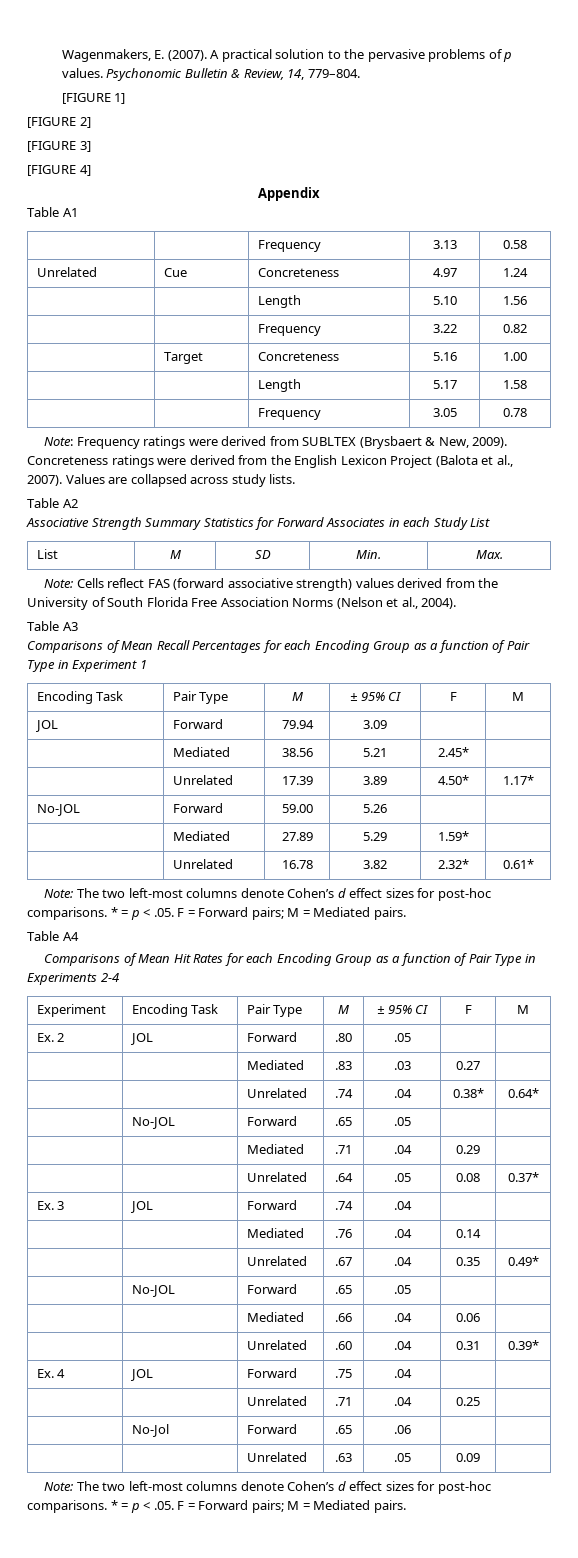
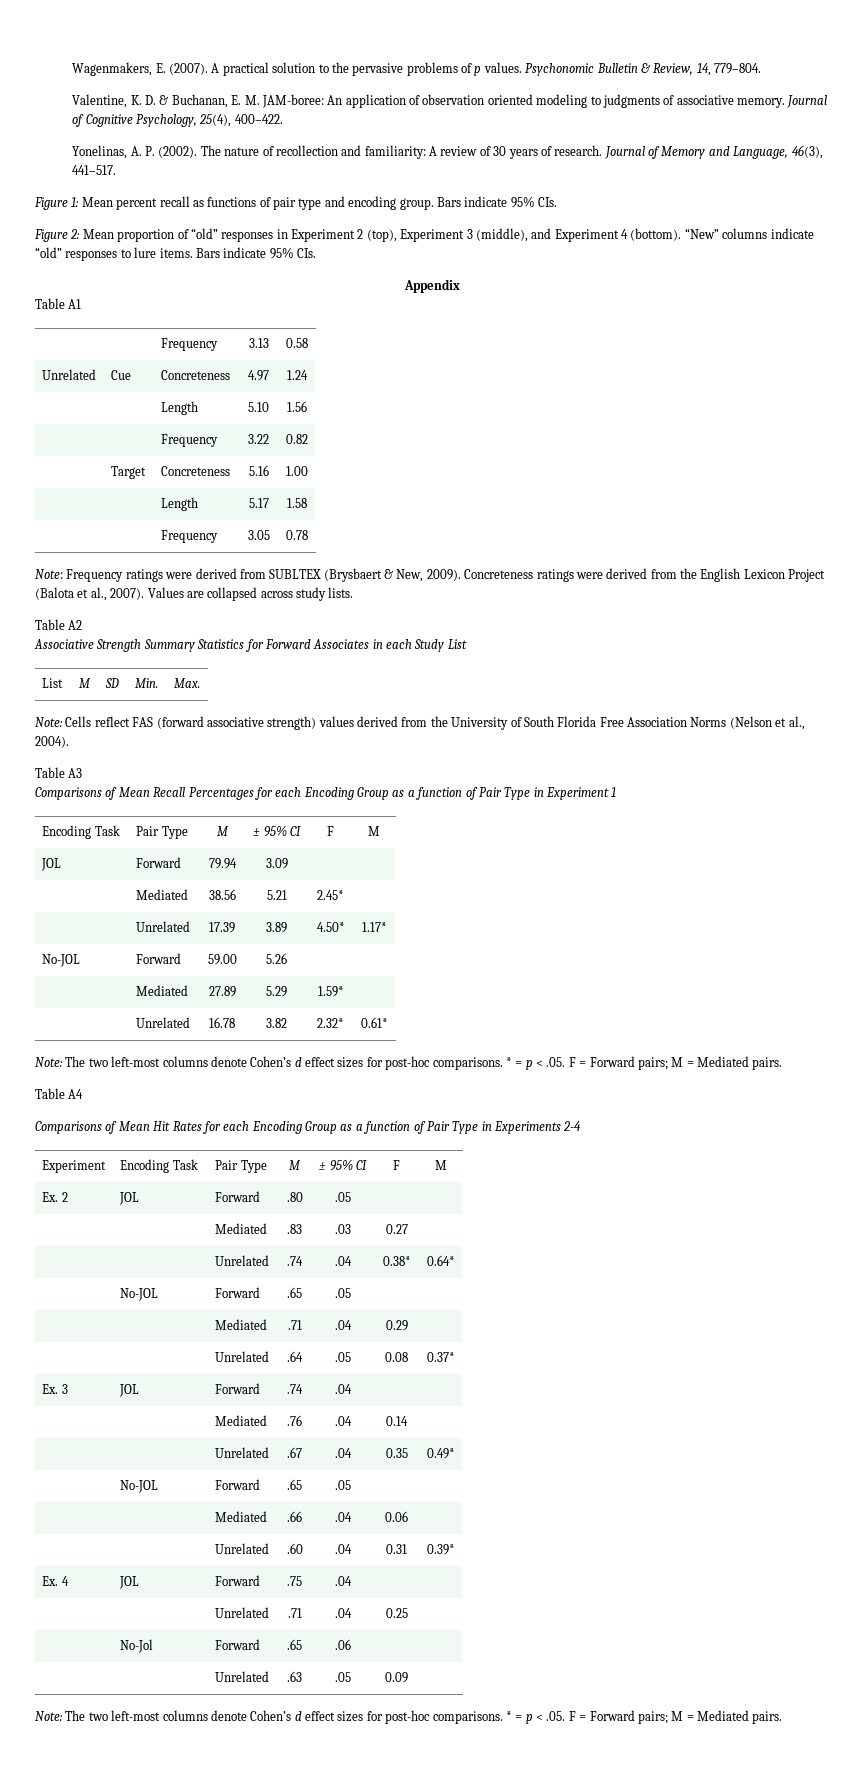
- [FIGURE 1]
- [FIGURE 2]
- [FIGURE 3]
- [FIGURE 4]
+ Valentine, K. D. & Buchanan, E. M. JAM-boree: An application of observation oriented modeling to judgments of associative memory. Journal of Cognitive Psychology, 25(4), 400–422.
+ Yonelinas, A. P. (2002). The nature of recollection and familiarity: A review of 30 years of research. Journal of Memory and Language, 46(3), 441–517.
+ Figure 1: Mean percent recall as functions of pair type and encoding group. Bars indicate 95% CIs.
+ Figure 2: Mean proportion of “old” responses in Experiment 2 (top), Experiment 3 (middle), and Experiment 4 (bottom). “New” columns indicate “old” responses to lure items. Bars indicate 95% CIs.

